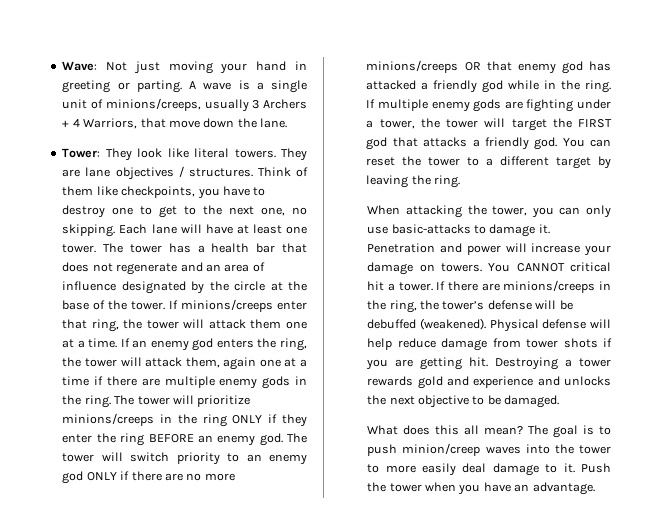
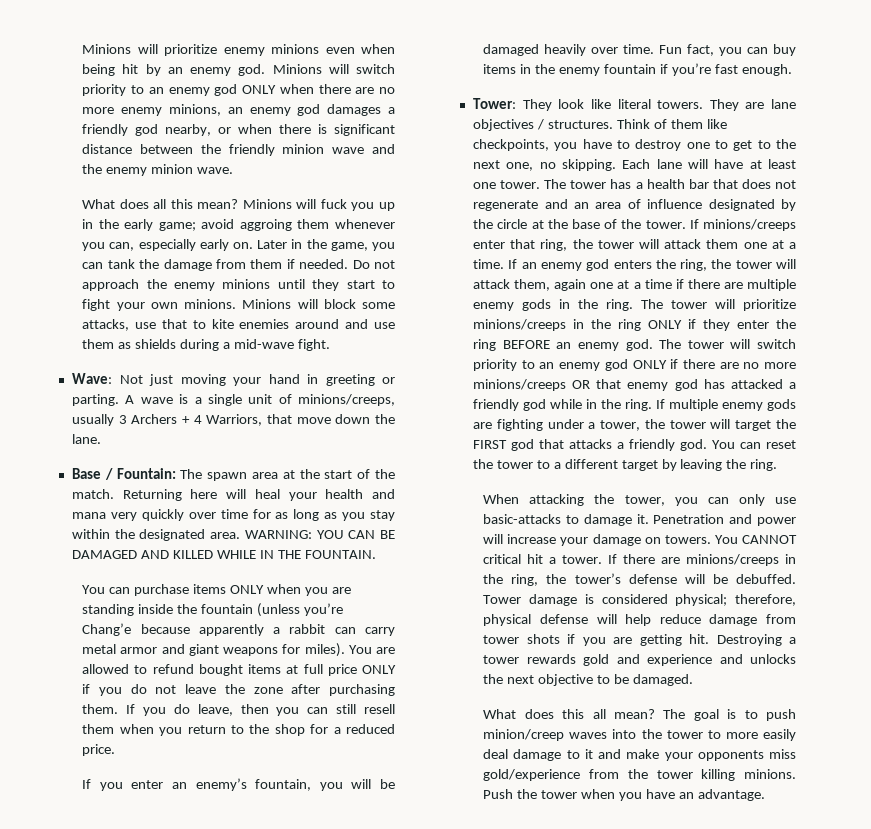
+ Minions will prioritize enemy minions even when being hit by an enemy god. Minions will switch priority to an enemy god ONLY when there are no more enemy minions, an enemy god damages a friendly god nearby, or when there is significant distance between the friendly minion wave and the enemy minion wave.
+ What does all this mean? Minions will fuck you up in the early game; avoid aggroing them whenever you can, especially early on. Later in the game, you can tank the damage from them if needed. Do not approach the enemy minions until they start to fight your own minions. Minions will block some attacks, use that to kite enemies around and use them as shields during a mid-wave fight.
+ Base / Fountain: The spawn area at the start of the match. Returning here will heal your health and mana very quickly over time for as long as you stay within the designated area. WARNING: YOU CAN BE DAMAGED AND KILLED WHILE IN THE FOUNTAIN.
+ You can purchase items ONLY when you are standing inside the fountain (unless you’re Chang’e because apparently a rabbit can carry metal armor and giant weapons for miles). You are allowed to refund bought items at full price ONLY if you do not leave the zone after purchasing them. If you do leave, then you can still resell them when you return to the shop for a reduced price.
+ If you enter an enemy’s fountain, you will be damaged heavily over time. Fun fact, you can buy items in the enemy fountain if you’re fast enough.
- If there are minions/creeps in the ring, the tower’s defense will be debuffed (weakened). Physical defense will help reduce damage from tower shots if you are getting hit.
+ If there are minions/creeps in the ring, the tower’s defense will be debuffed. Tower damage is considered physical; therefore, physical defense will help reduce damage from tower shots if you are getting hit.
- The goal is to push minion/creep waves into the tower to more easily deal damage to it.
+ The goal is to push minion/creep waves into the tower to more easily deal damage to it and make your opponents miss gold/experience from the tower killing minions.

